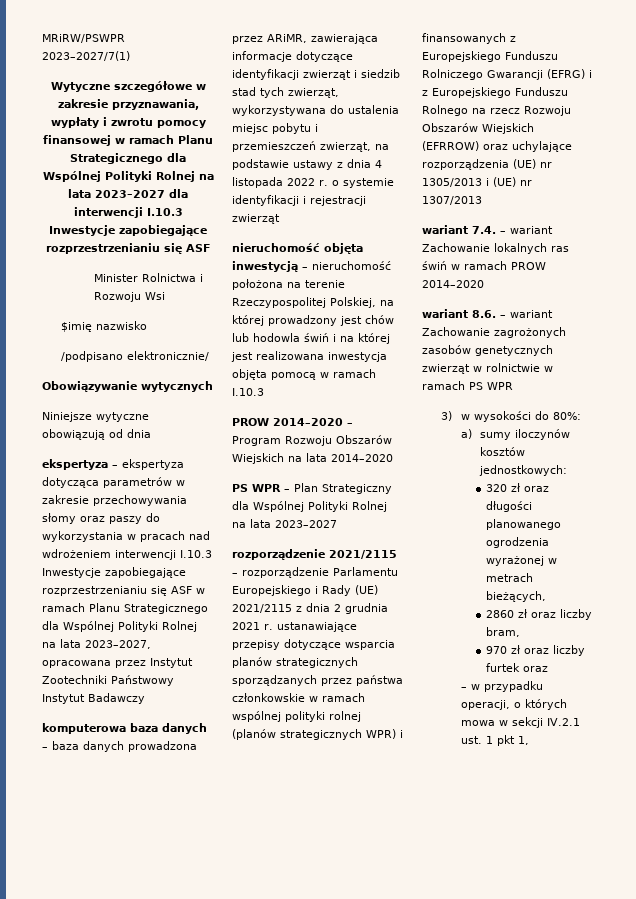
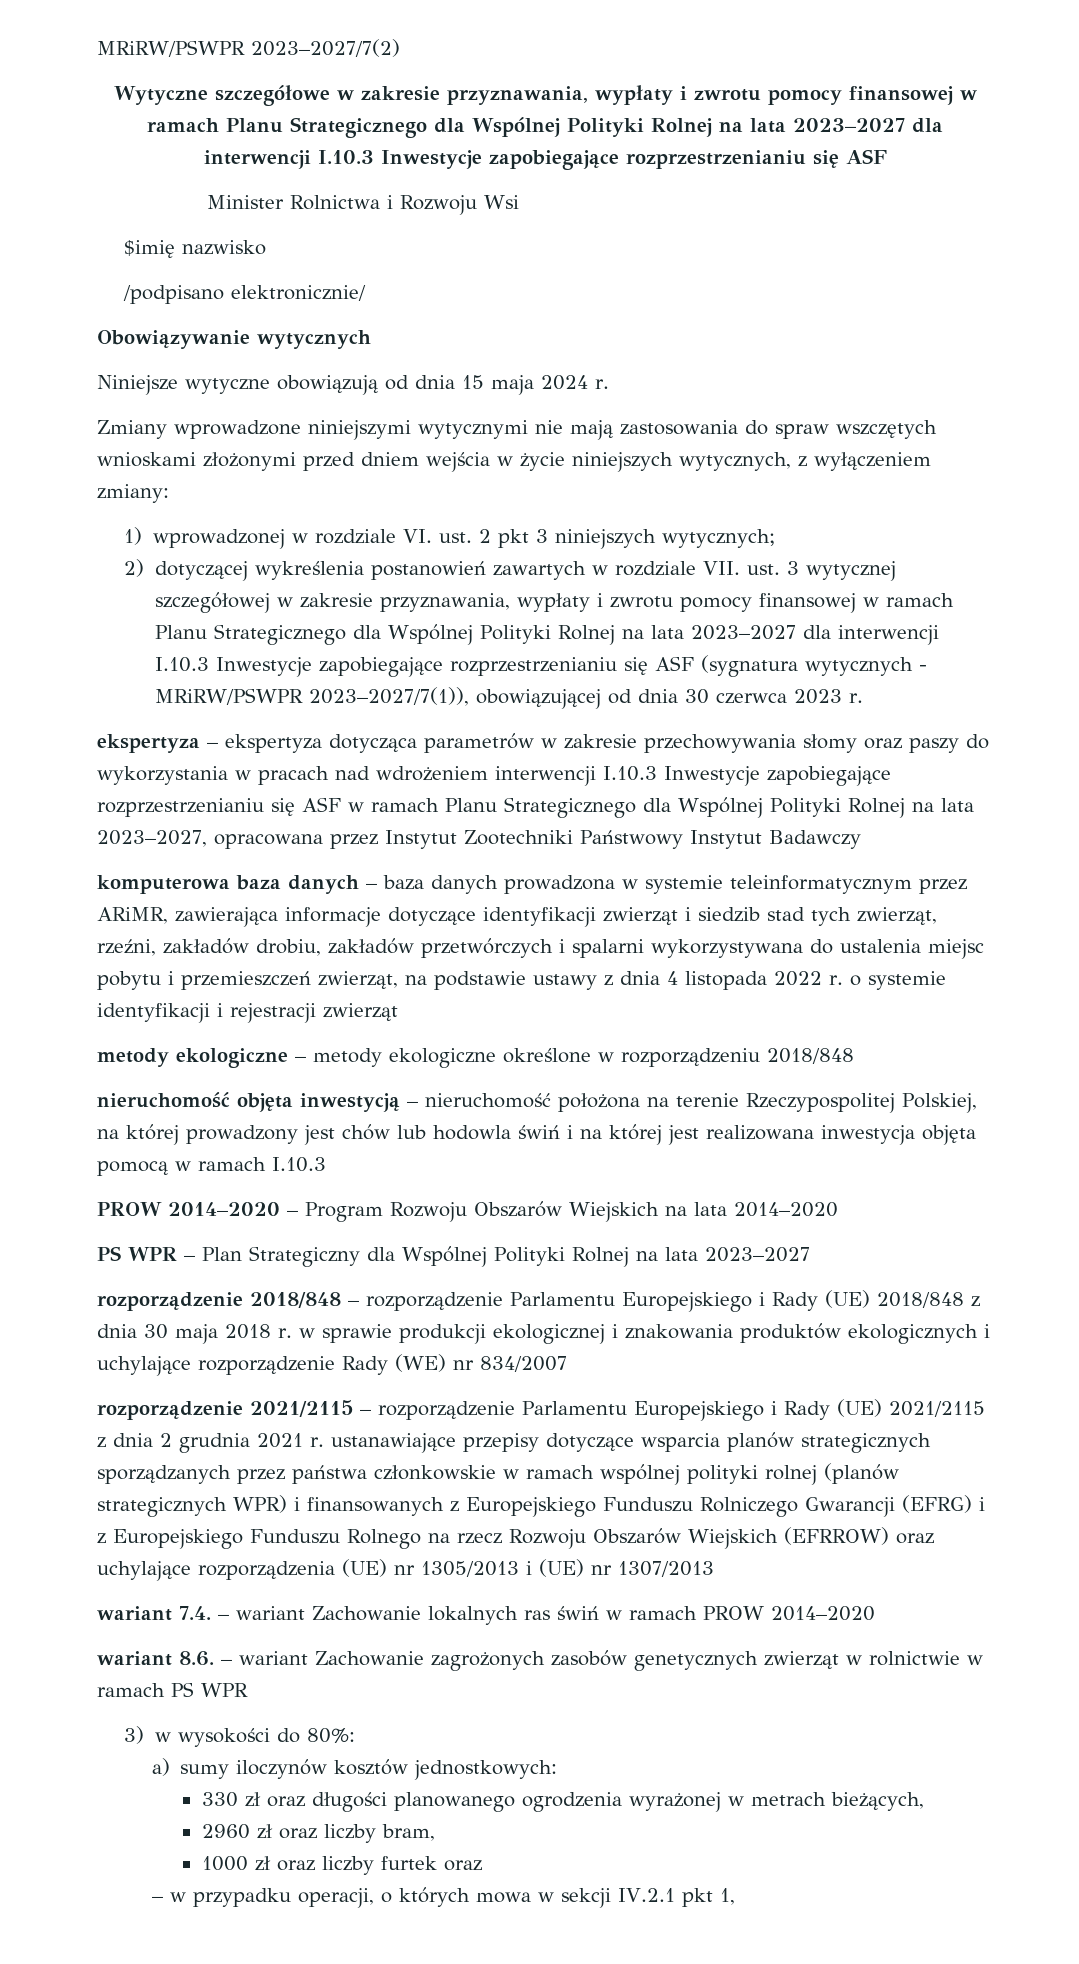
- MRiRW/PSWPR 2023–2027/7(1)
+ MRiRW/PSWPR 2023–2027/7(2)
- Niniejsze wytyczne obowiązują od dnia
+ Niniejsze wytyczne obowiązują od dnia 15 maja 2024 r.
+ Zmiany wprowadzone niniejszymi wytycznymi nie mają zastosowania do spraw wszczętych wnioskami złożonymi przed dniem wejścia w życie niniejszych wytycznych, z wyłączeniem zmiany:
+ 1) wprowadzonej w rozdziale VI. ust. 2 pkt 3 niniejszych wytycznych;
+ 2) dotyczącej wykreślenia postanowień zawartych w rozdziale VII. ust. 3 wytycznej szczegółowej w zakresie przyznawania, wypłaty i zwrotu pomocy finansowej w ramach Planu Strategicznego dla Wspólnej Polityki Rolnej na lata 2023–2027 dla interwencji I.10.3 Inwestycje zapobiegające rozprzestrzenianiu się ASF (sygnatura wytycznych - MRiRW/PSWPR 2023–2027/7(1)), obowiązującej od dnia 30 czerwca 2023 r.
- komputerowa baza danych – baza danych prowadzona przez ARiMR, zawierająca informacje dotyczące identyfikacji zwierząt i siedzib stad tych zwierząt, wykorzystywana do ustalenia miejsc pobytu i przemieszczeń zwierząt, na podstawie ustawy z dnia 4 listopada 2022 r. o systemie identyfikacji i rejestracji zwierząt
+ komputerowa baza danych – baza danych prowadzona w systemie teleinformatycznym przez ARiMR, zawierająca informacje dotyczące identyfikacji zwierząt i siedzib stad tych zwierząt, rzeźni, zakładów drobiu, zakładów przetwórczych i spalarni wykorzystywana do ustalenia miejsc pobytu i przemieszczeń zwierząt, na podstawie ustawy z dnia 4 listopada 2022 r. o systemie identyfikacji i rejestracji zwierząt
+ metody ekologiczne – metody ekologiczne określone w rozporządzeniu 2018/848
+ rozporządzenie 2018/848 – rozporządzenie Parlamentu Europejskiego i Rady (UE) 2018/848 z dnia 30 maja 2018 r. w sprawie produkcji ekologicznej i znakowania produktów ekologicznych i uchylające rozporządzenie Rady (WE) nr 834/2007
- 320 zł oraz długości planowanego ogrodzenia wyrażonej w metrach bieżących,
+ 330 zł oraz długości planowanego ogrodzenia wyrażonej w metrach bieżących,
- 2860 zł oraz liczby bram,
+ 2960 zł oraz liczby bram,
- 970 zł oraz liczby furtek oraz
+ 1000 zł oraz liczby furtek oraz
- – w przypadku operacji, o których mowa w sekcji IV.2.1 ust. 1 pkt 1,
+ – w przypadku operacji, o których mowa w sekcji IV.2.1 pkt 1,

